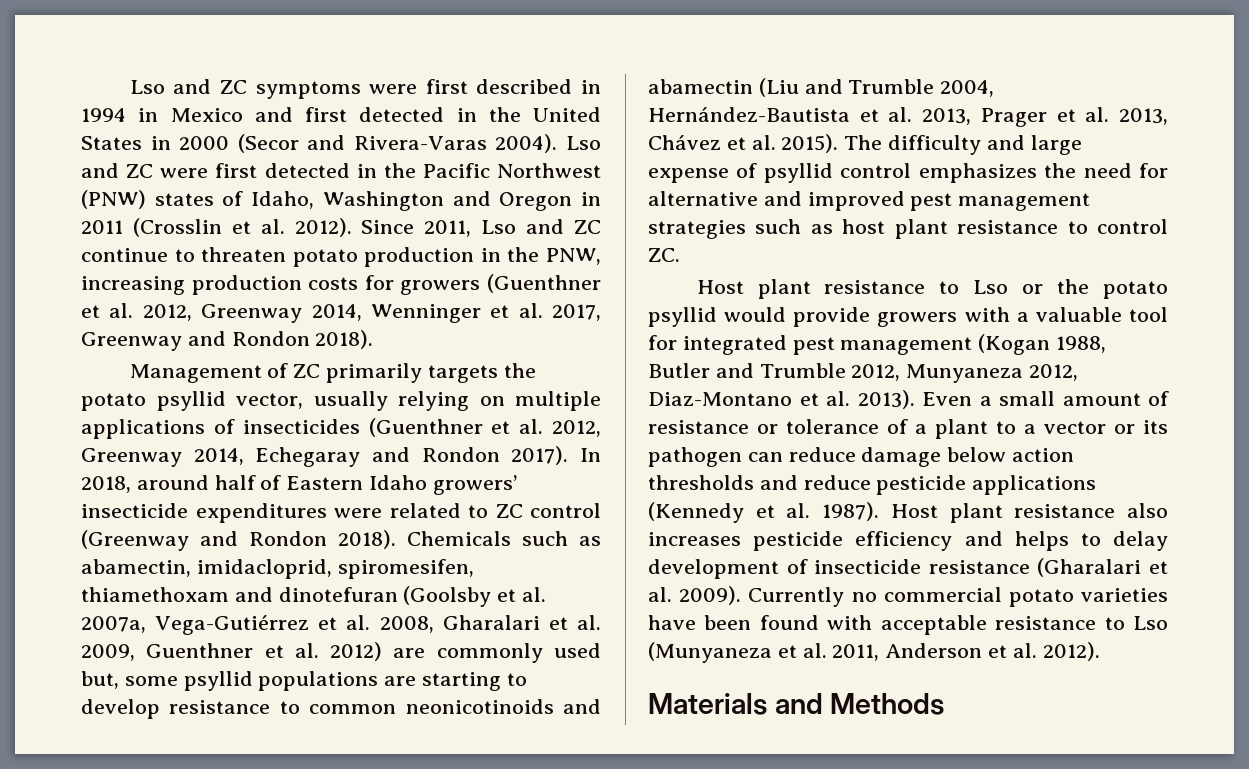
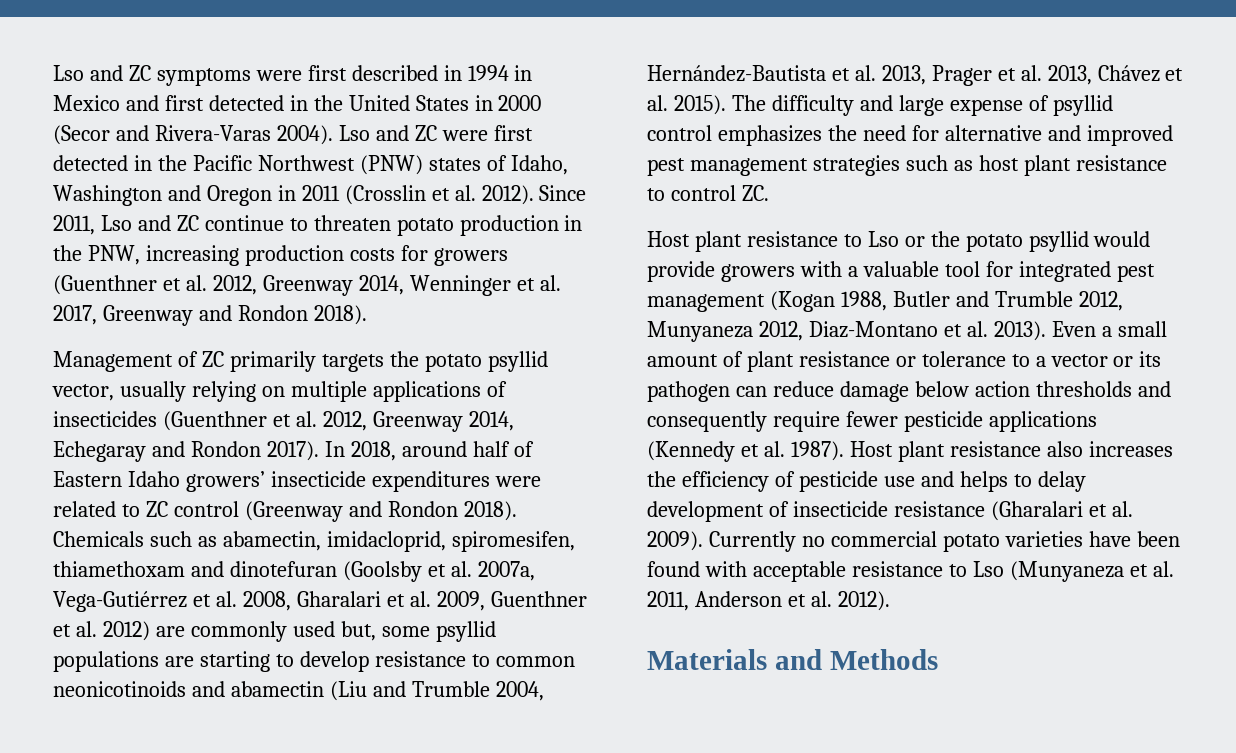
- Even a small amount of resistance or tolerance of a plant to a vector or its pathogen can reduce damage below action thresholds and reduce pesticide applications (Kennedy et al. 1987).
+ Even a small amount of plant resistance or tolerance to a vector or its pathogen can reduce damage below action thresholds and consequently require fewer pesticide applications (Kennedy et al. 1987).
- Host plant resistance also increases pesticide efficiency and helps to delay development of insecticide resistance (Gharalari et al. 2009).
+ Host plant resistance also increases the efficiency of pesticide use and helps to delay development of insecticide resistance (Gharalari et al. 2009).

